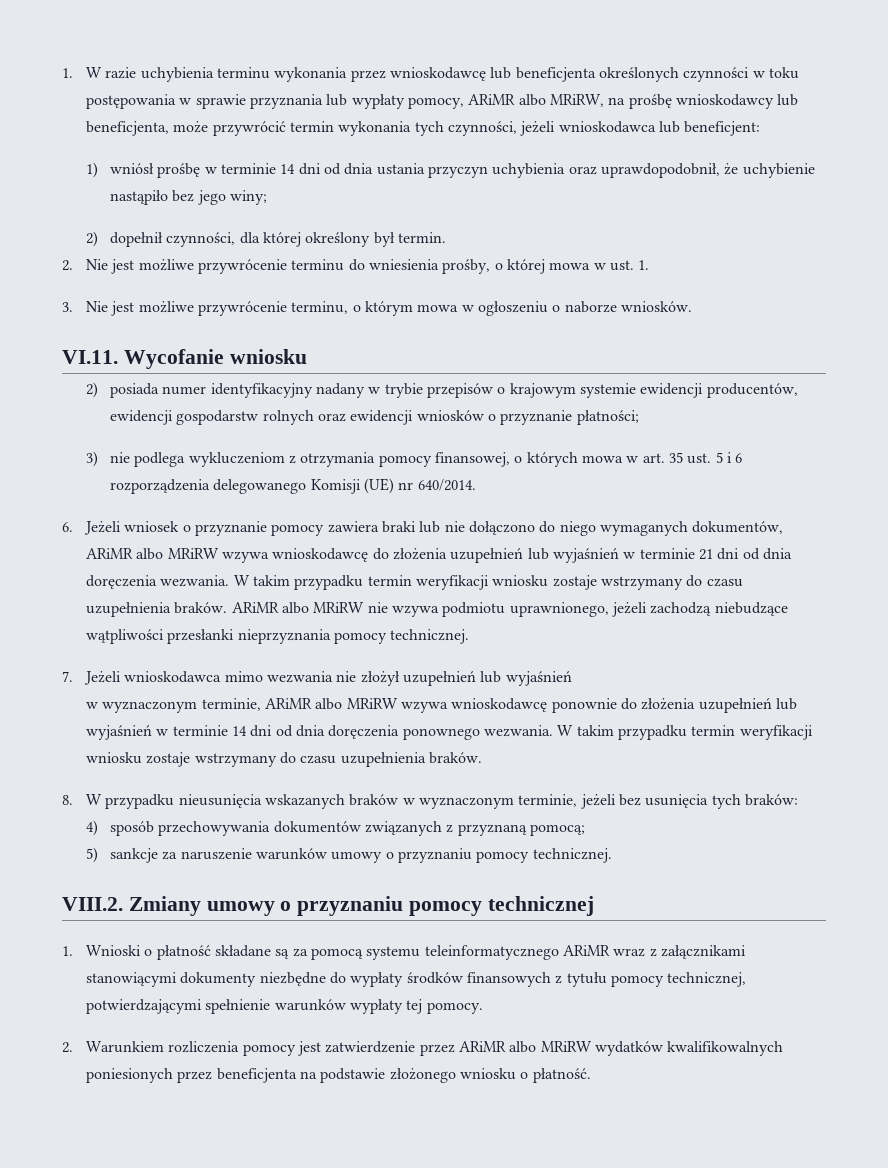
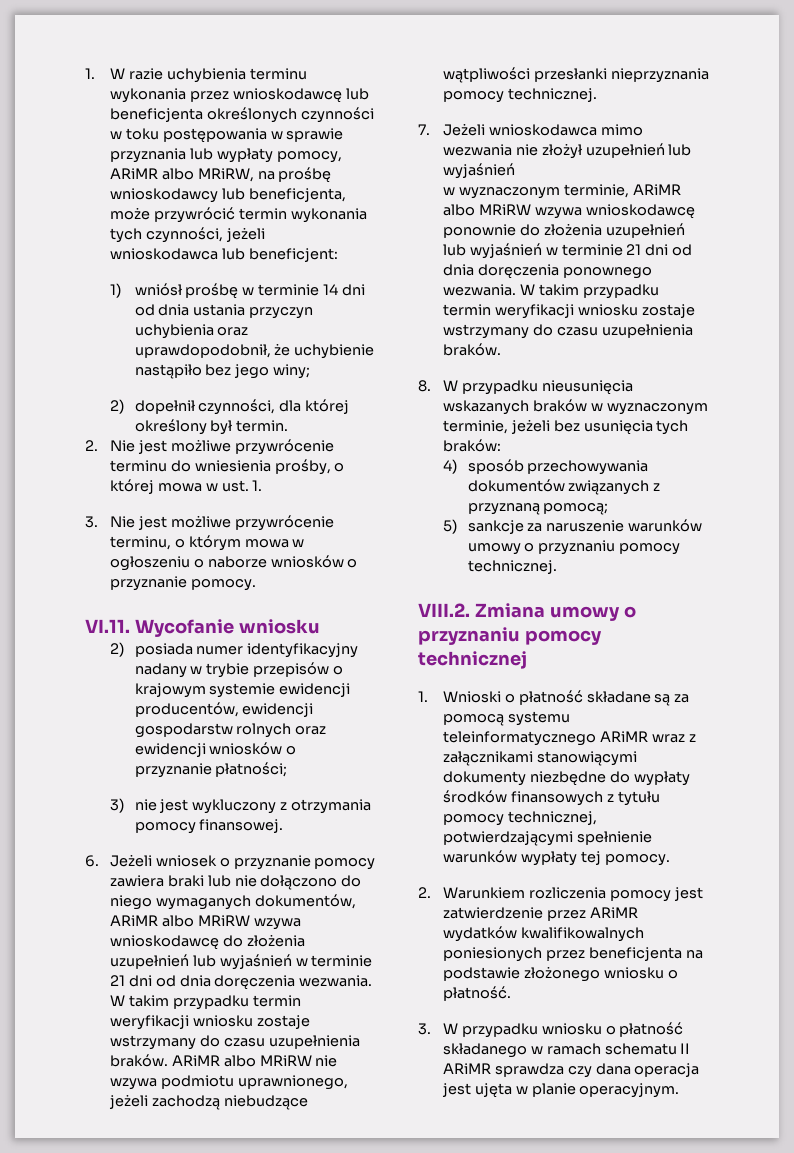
- 3. Nie jest możliwe przywrócenie terminu, o którym mowa w ogłoszeniu o naborze wniosków.
+ 3. Nie jest możliwe przywrócenie terminu, o którym mowa w ogłoszeniu o naborze wniosków o przyznanie pomocy.
- 3) nie podlega wykluczeniom z otrzymania pomocy finansowej, o których mowa w art. 35 ust. 5 i 6 rozporządzenia delegowanego Komisji (UE) nr 640/2014.
+ 3) nie jest wykluczony z otrzymania pomocy finansowej.
- w wyznaczonym terminie, ARiMR albo MRiRW wzywa wnioskodawcę ponownie do złożenia uzupełnień lub wyjaśnień w terminie 14 dni od dnia doręczenia ponownego wezwania.
+ w wyznaczonym terminie, ARiMR albo MRiRW wzywa wnioskodawcę ponownie do złożenia uzupełnień lub wyjaśnień w terminie 21 dni od dnia doręczenia ponownego wezwania.
- VIII.2. Zmiany umowy o przyznaniu pomocy technicznej
+ VIII.2. Zmiana umowy o przyznaniu pomocy technicznej
- 2. Warunkiem rozliczenia pomocy jest zatwierdzenie przez ARiMR albo MRiRW wydatków kwalifikowalnych poniesionych przez beneficjenta na podstawie złożonego wniosku o płatność.
+ 2. Warunkiem rozliczenia pomocy jest zatwierdzenie przez ARiMR wydatków kwalifikowalnych poniesionych przez beneficjenta na podstawie złożonego wniosku o płatność.
+ 3. W przypadku wniosku o płatność składanego w ramach schematu II ARiMR sprawdza czy dana operacja jest ujęta w planie operacyjnym.

